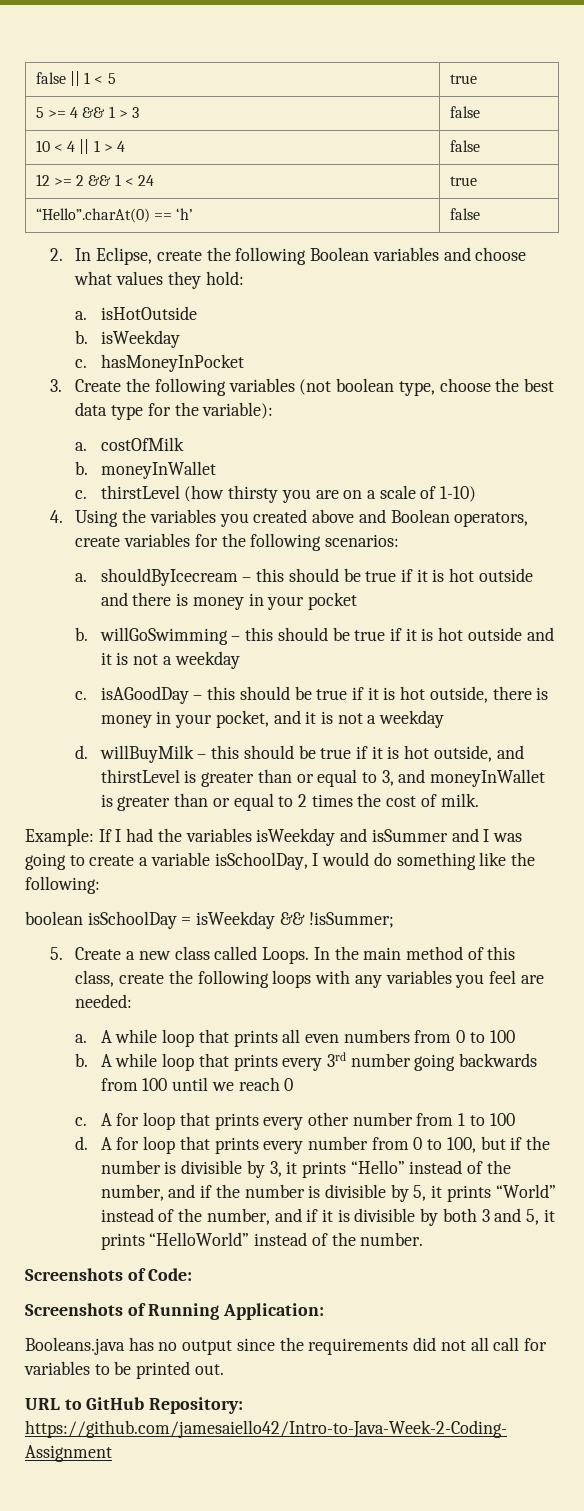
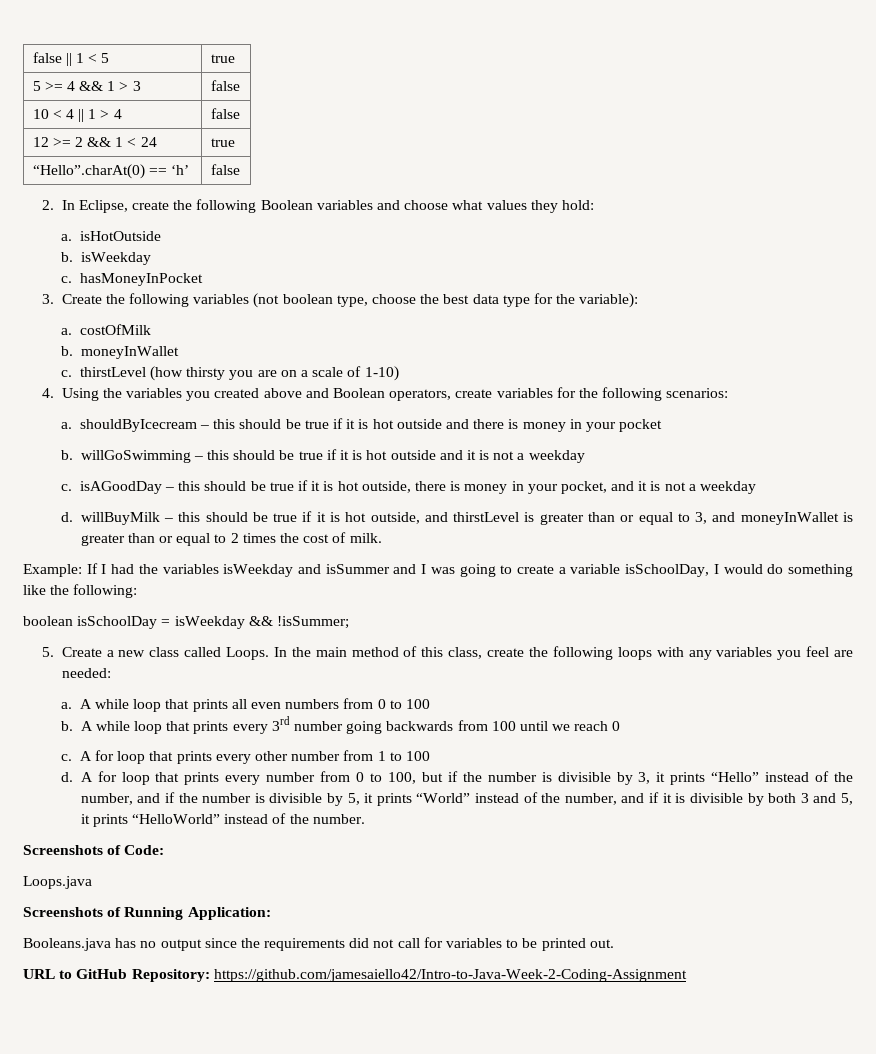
+ Loops.java
- Booleans.java has no output since the requirements did not all call for variables to be printed out.
+ Booleans.java has no output since the requirements did not call for variables to be printed out.

